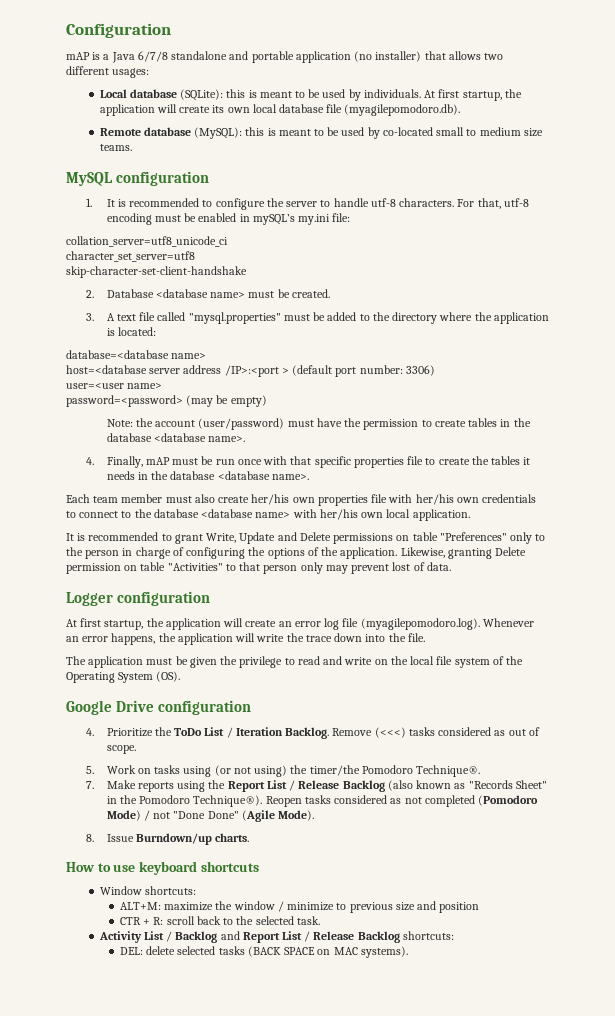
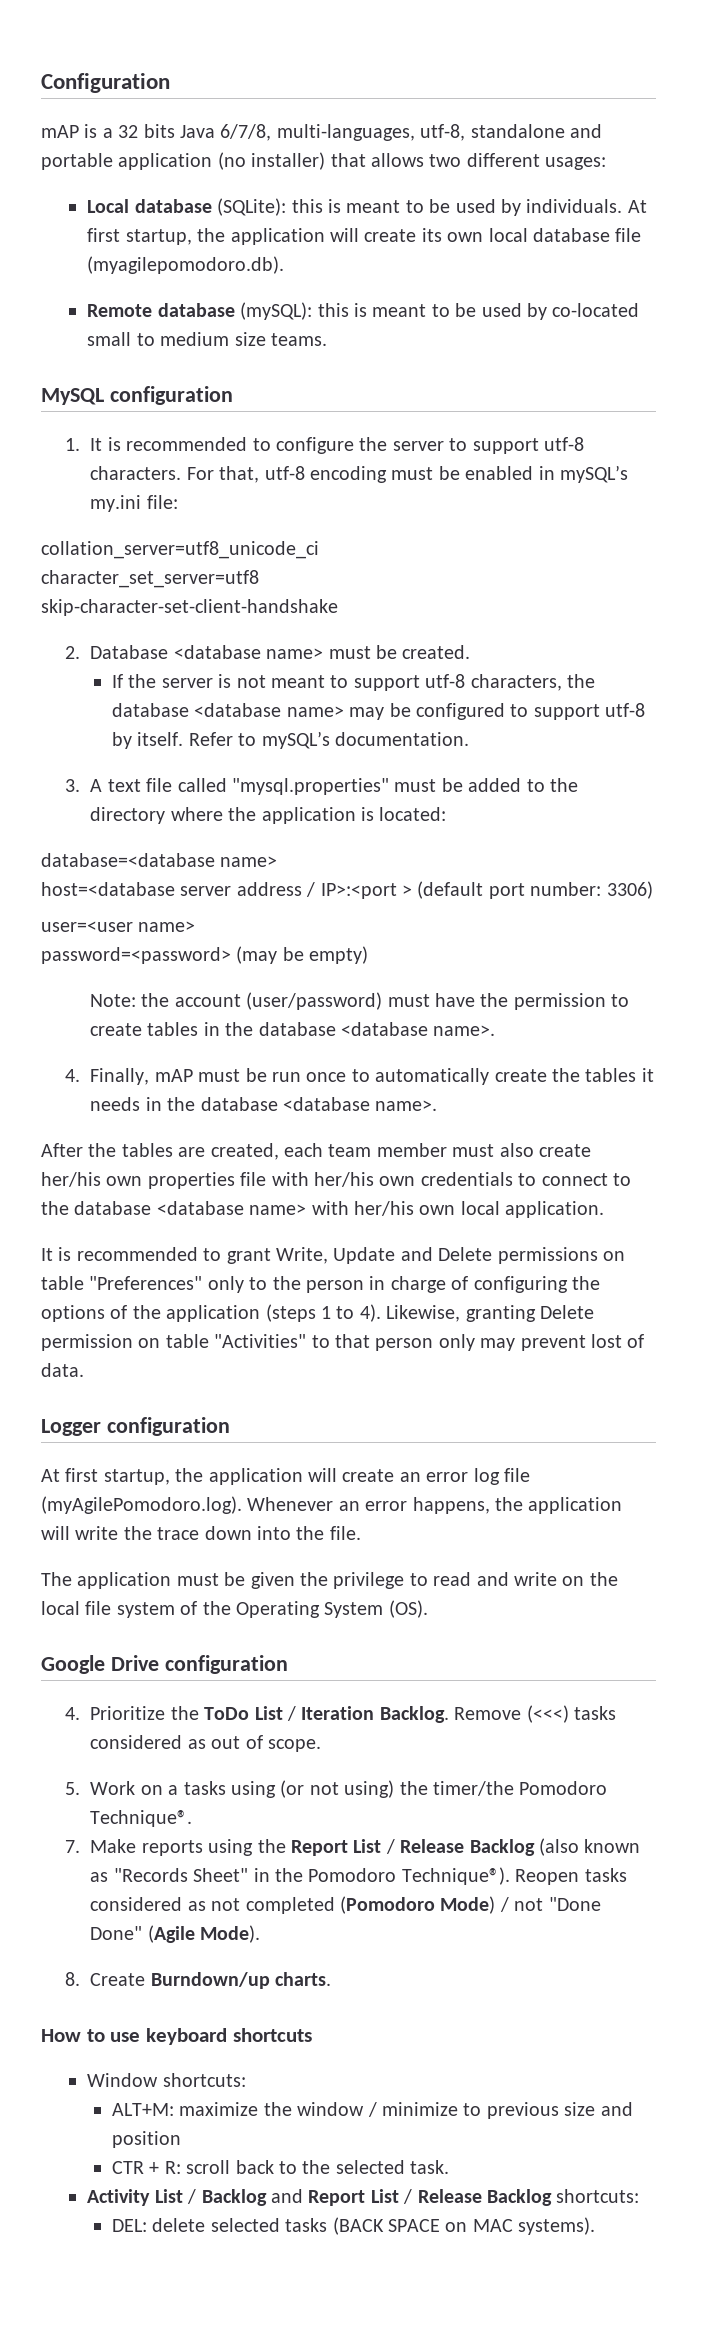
- mAP is a Java 6/7/8 standalone and portable application (no installer) that allows two different usages:
+ mAP is a 32 bits Java 6/7/8, multi-languages, utf-8, standalone and portable application (no installer) that allows two different usages:
- Remote database (MySQL): this is meant to be used by co-located small to medium size teams.
+ Remote database (mySQL): this is meant to be used by co-located small to medium size teams.
- 1. It is recommended to configure the server to handle utf-8 characters.
+ 1. It is recommended to configure the server to support utf-8 characters.
+ If the server is not meant to support utf-8 characters, the database <database name> may be configured to support utf-8 by itself. Refer to mySQL’s documentation.
- host=<database server address /IP>:<port > (default port number: 3306)
+ host=<database server address / IP>:<port > (default port number: 3306)
- 4. Finally, mAP must be run once with that specific properties file to create the tables it needs in the database <database name>.
+ 4. Finally, mAP must be run once to automatically create the tables it needs in the database <database name>.
- Each team member must also create her/his own properties file with her/his own credentials to connect to the database <database name> with her/his own local application.
+ After the tables are created, each team member must also create her/his own properties file with her/his own credentials to connect to the database <database name> with her/his own local application.
- It is recommended to grant Write, Update and Delete permissions on table "Preferences" only to the person in charge of configuring the options of the application.
+ It is recommended to grant Write, Update and Delete permissions on table "Preferences" only to the person in charge of configuring the options of the application (steps 1 to 4).
- At first startup, the application will create an error log file (myagilepomodoro.log). Whenever an error happens, the application will write the trace down into the file.
+ At first startup, the application will create an error log file (myAgilePomodoro.log). Whenever an error happens, the application will write the trace down into the file.
- 5. Work on tasks using (or not using) the timer/the Pomodoro Technique®.
+ 5. Work on a tasks using (or not using) the timer/the Pomodoro Technique®.
- 8. Issue Burndown/up charts.
+ 8. Create Burndown/up charts.

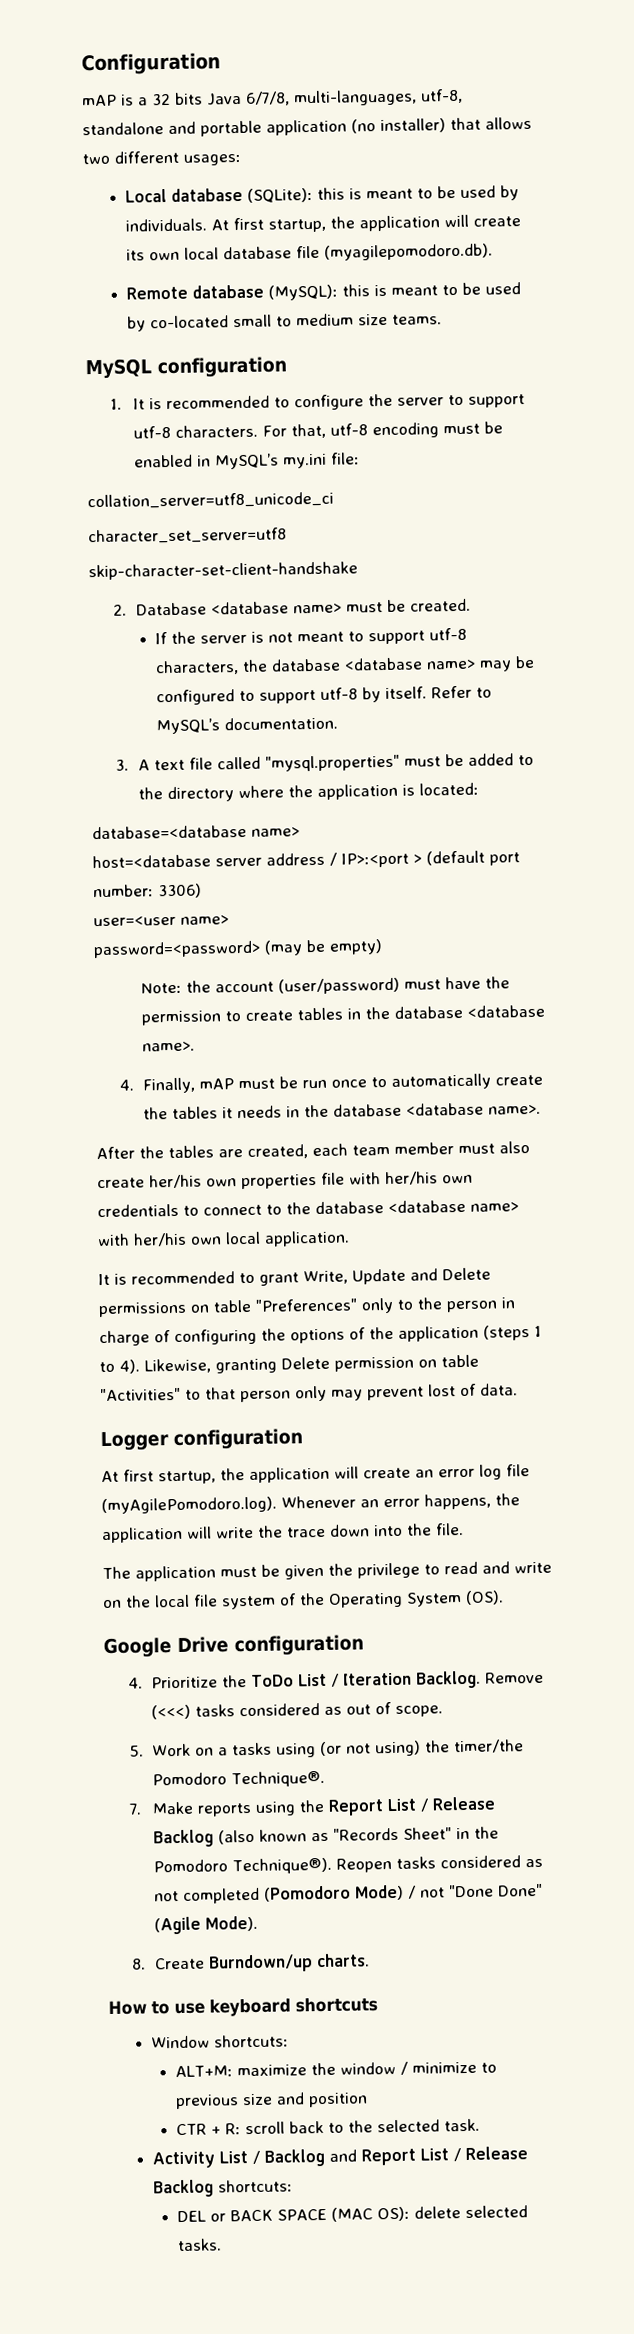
- Remote database (mySQL): this is meant to be used by co-located small to medium size teams.
+ Remote database (MySQL): this is meant to be used by co-located small to medium size teams.
- For that, utf-8 encoding must be enabled in mySQL’s my.ini file:
+ For that, utf-8 encoding must be enabled in MySQL’s my.ini file:
- Refer to mySQL’s documentation.
+ Refer to MySQL’s documentation.
- DEL: delete selected tasks (BACK SPACE on MAC systems).
+ DEL or BACK SPACE (MAC OS): delete selected tasks.

